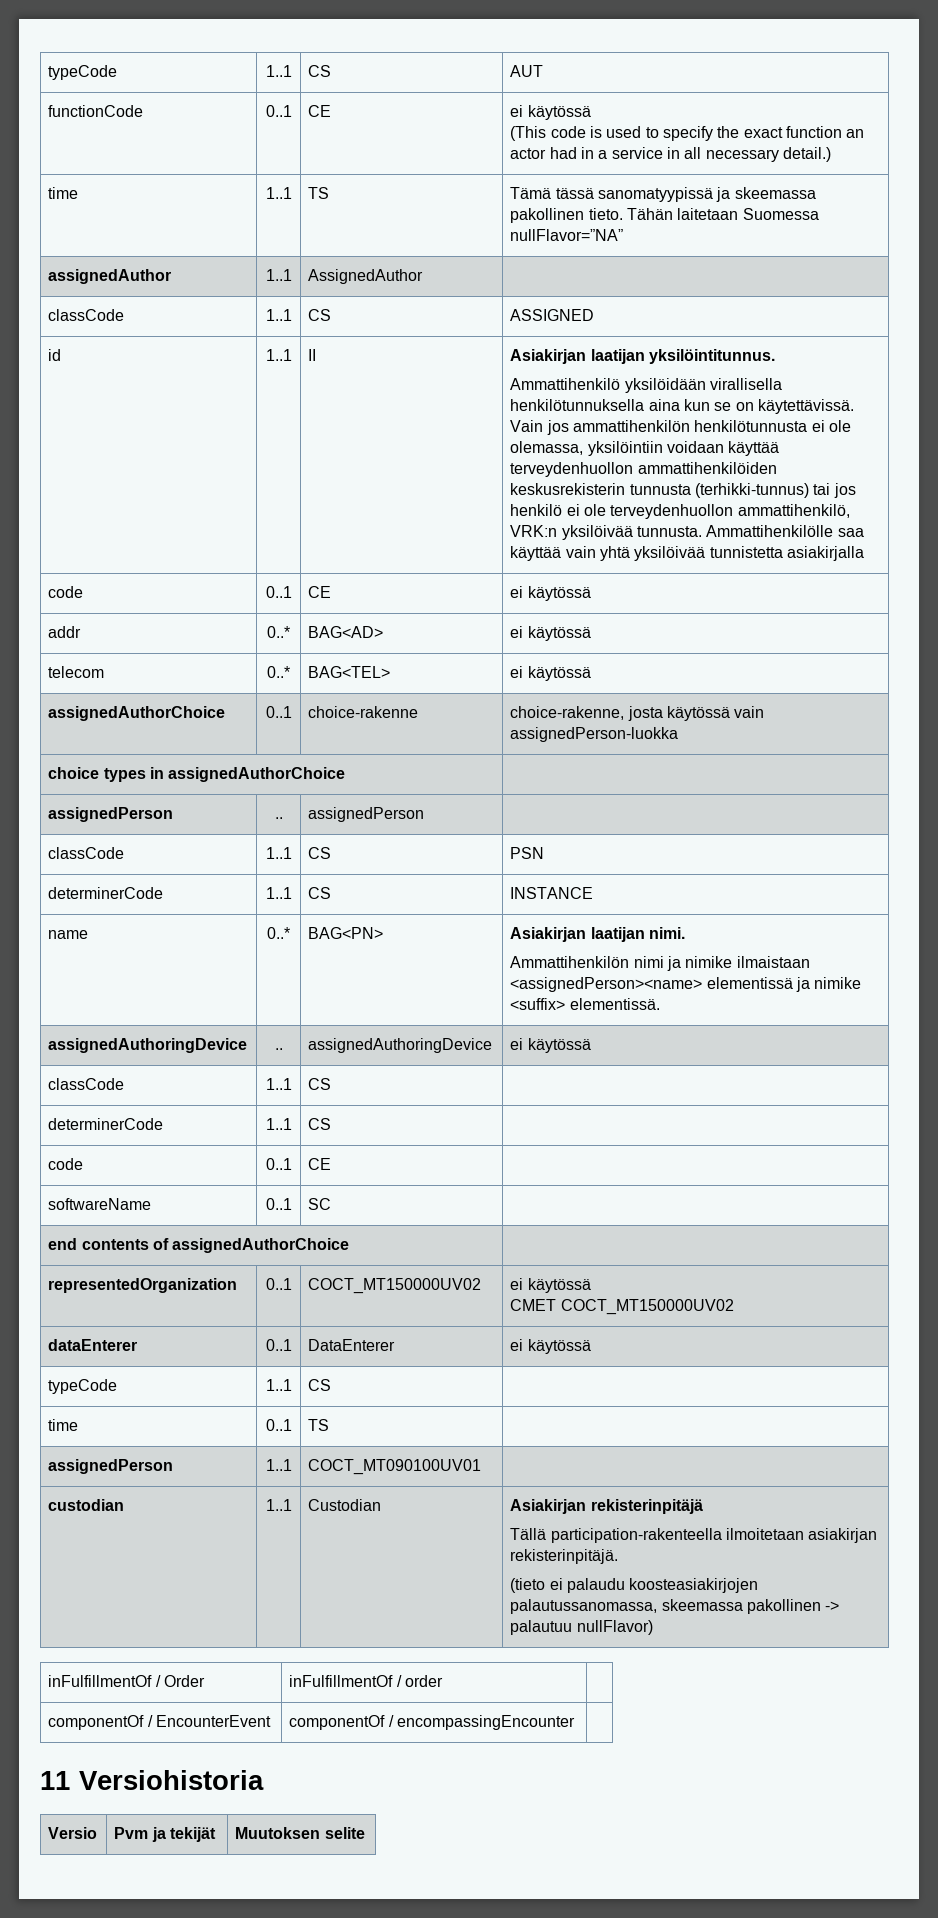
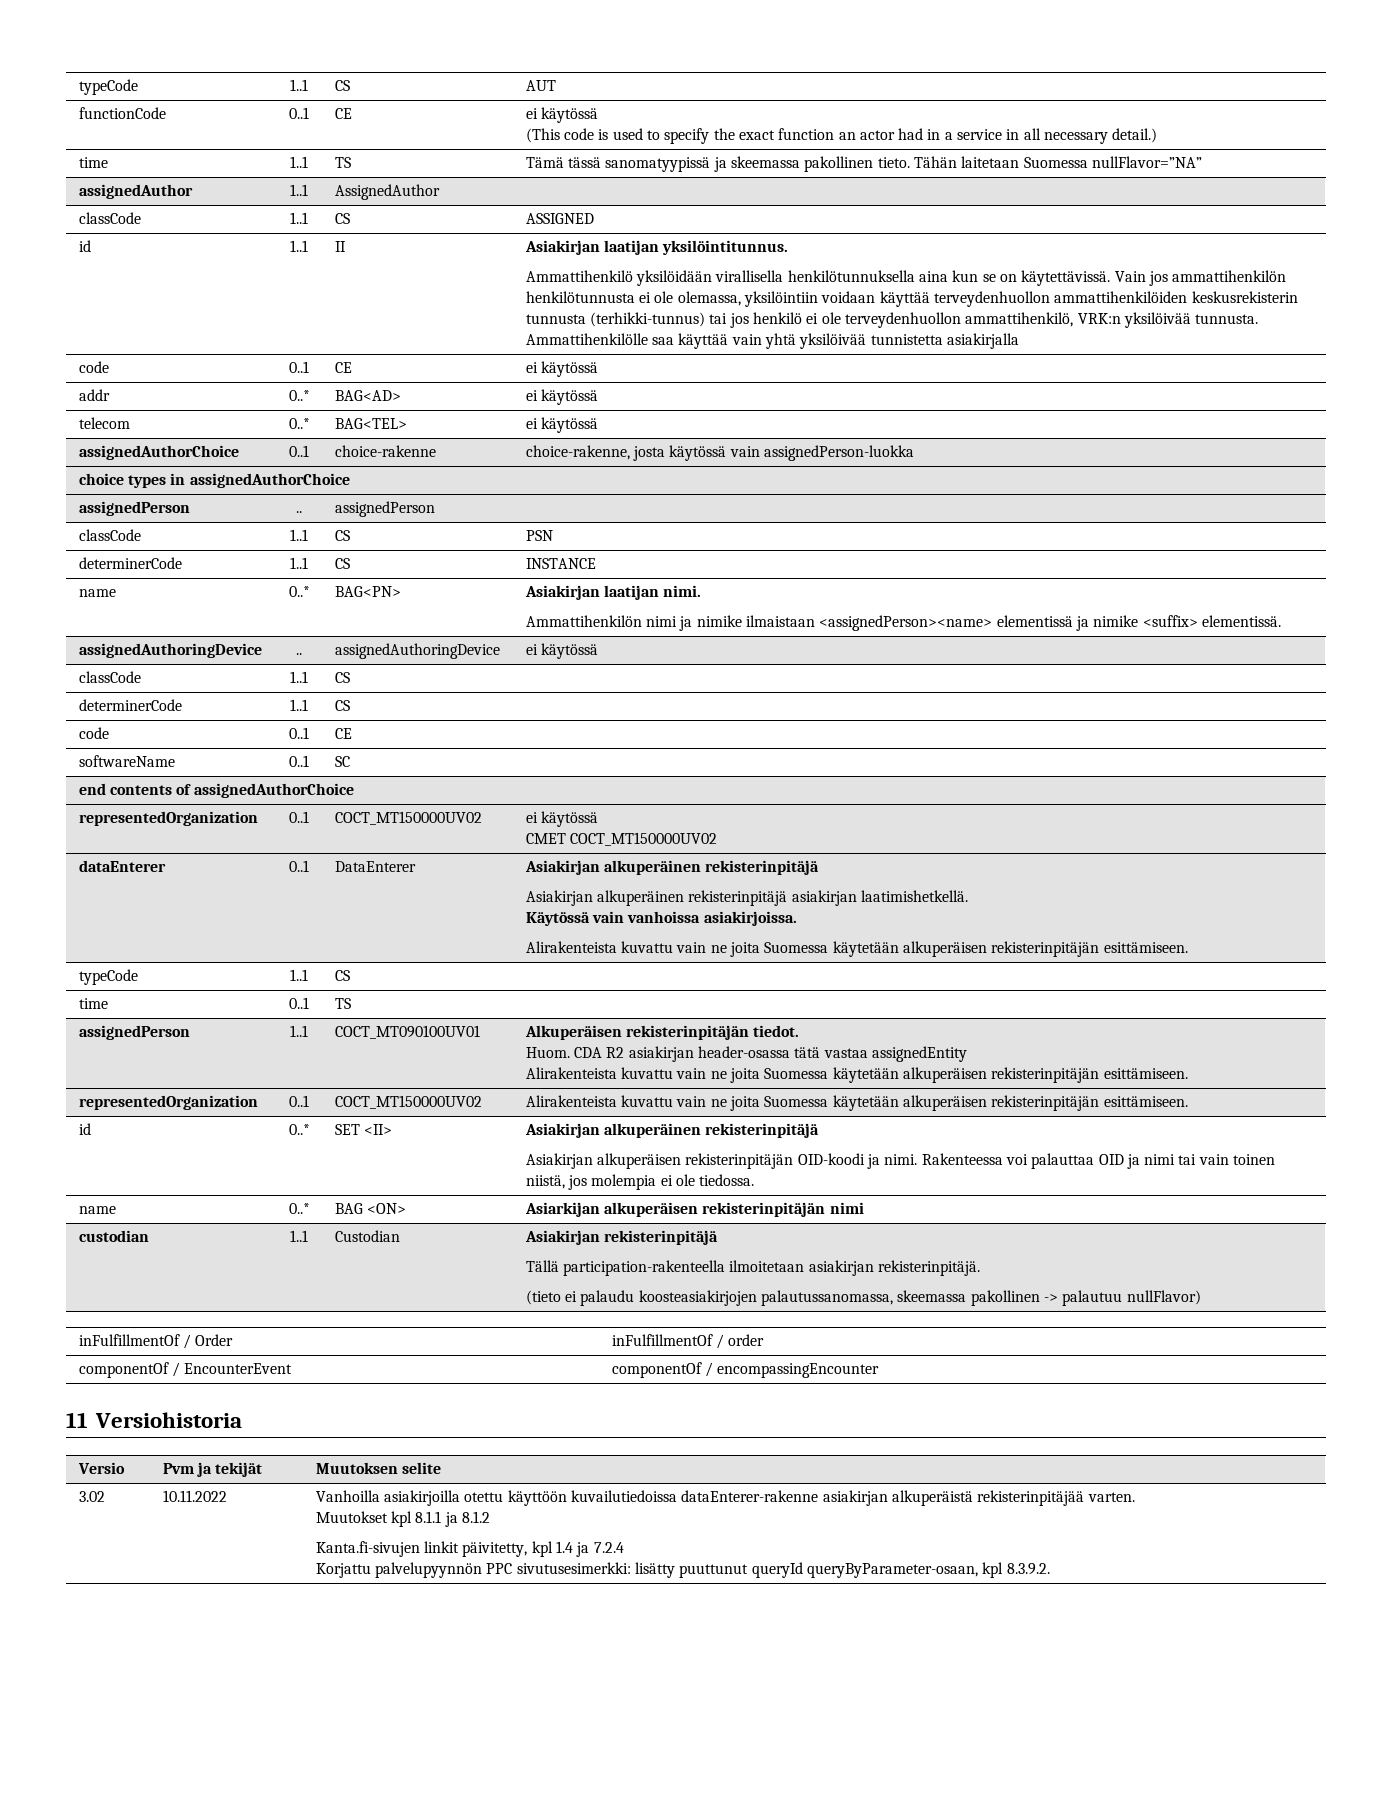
- dataEnterer | 0..1 | DataEnterer | ei käytössä
+ dataEnterer | 0..1 | DataEnterer | Asiakirjan alkuperäinen rekisterinpitäjä
+ Asiakirjan alkuperäinen rekisterinpitäjä asiakirjan laatimishetkellä.
+ Käytössä vain vanhoissa asiakirjoissa.
+ Alirakenteista kuvattu vain ne joita Suomessa käytetään alkuperäisen rekisterinpitäjän esittämiseen.
- assignedPerson | 1..1 | COCT_MT090100UV01 |
+ assignedPerson | 1..1 | COCT_MT090100UV01 | Alkuperäisen rekisterinpitäjän tiedot.
+ Huom. CDA R2 asiakirjan header-osassa tätä vastaa assignedEntity
+ Alirakenteista kuvattu vain ne joita Suomessa käytetään alkuperäisen rekisterinpitäjän esittämiseen.
+ representedOrganization | 0..1 | COCT_MT150000UV02 | Alirakenteista kuvattu vain ne joita Suomessa käytetään alkuperäisen rekisterinpitäjän esittämiseen.
+ id | 0..* | SET <II> | Asiakirjan alkuperäinen rekisterinpitäjä
+ Asiakirjan alkuperäisen rekisterinpitäjän OID-koodi ja nimi. Rakenteessa voi palauttaa OID ja nimi tai vain toinen niistä, jos molempia ei ole tiedossa.
+ name | 0..* | BAG <ON> | Asiarkijan alkuperäisen rekisterinpitäjän nimi
+ 3.02 | 10.11.2022 | Vanhoilla asiakirjoilla otettu käyttöön kuvailutiedoissa dataEnterer-rakenne asiakirjan alkuperäistä rekisterinpitäjää varten.
+ Muutokset kpl 8.1.1 ja 8.1.2
+ Kanta.fi-sivujen linkit päivitetty, kpl 1.4 ja 7.2.4
+ Korjattu palvelupyynnön PPC sivutusesimerkki: lisätty puuttunut queryId queryByParameter-osaan, kpl 8.3.9.2.

